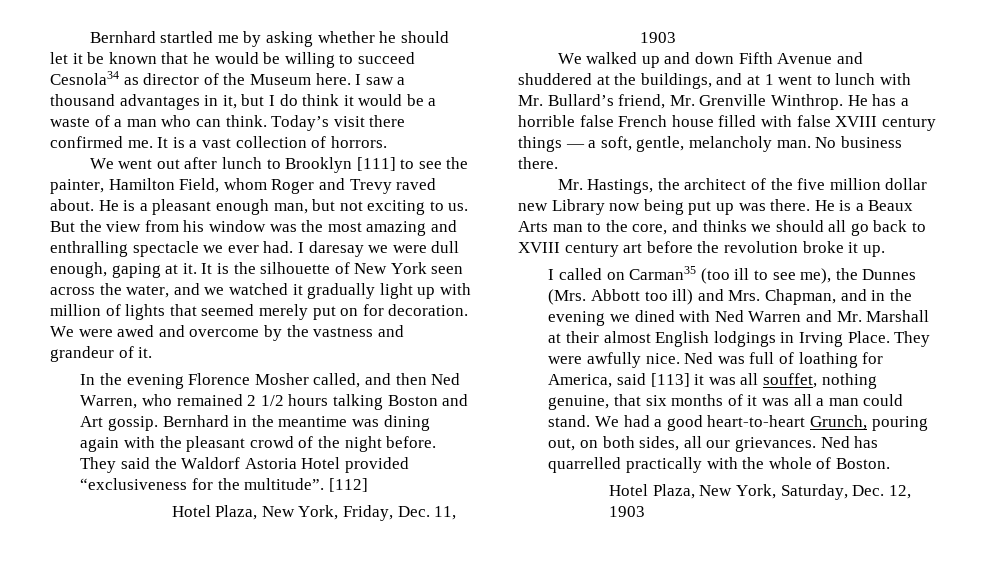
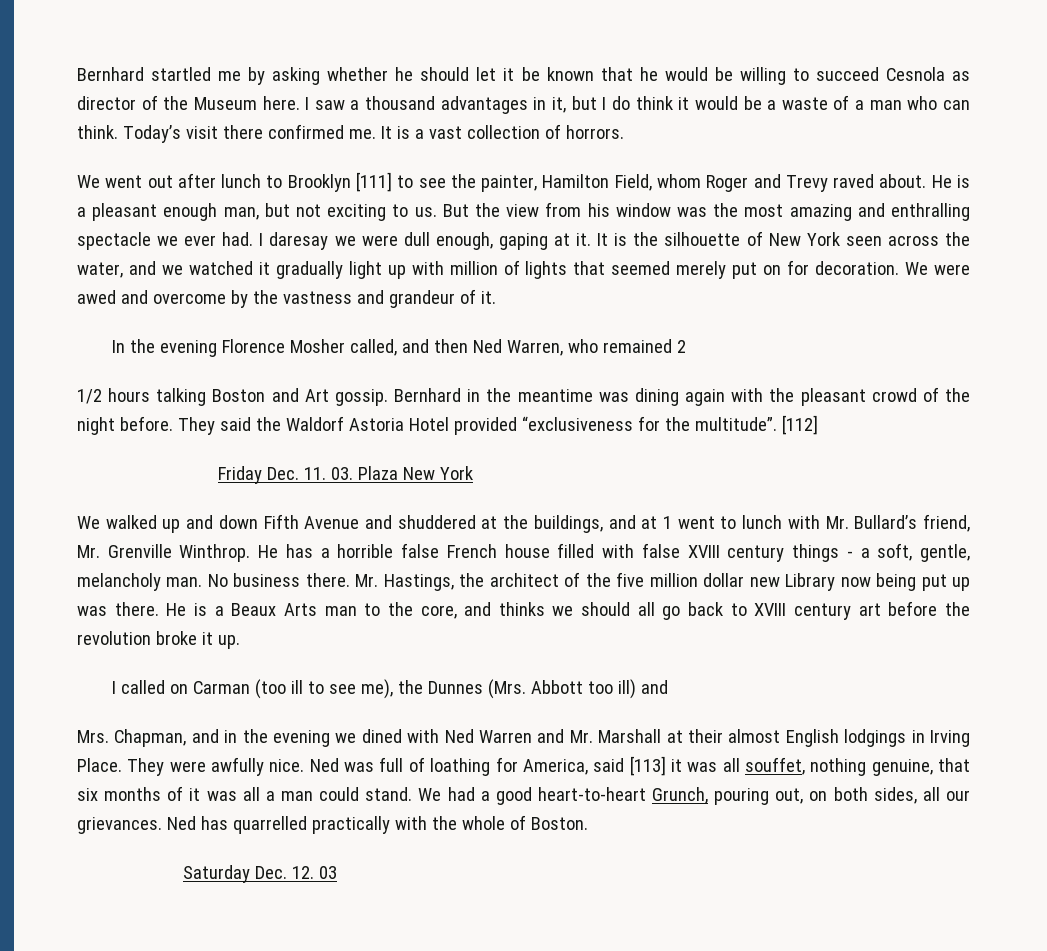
- Bernhard startled me by asking whether he should let it be known that he would be willing to succeed Cesnola34 as director of the Museum here.
+ Bernhard startled me by asking whether he should let it be known that he would be willing to succeed Cesnola as director of the Museum here.
- In the evening Florence Mosher called, and then Ned Warren, who remained 2 1/2 hours talking Boston and Art gossip.
+ In the evening Florence Mosher called, and then Ned Warren, who remained 2
+ 1/2 hours talking Boston and Art gossip.
- Hotel Plaza, New York, Friday, Dec. 11, 1903
+ Friday Dec. 11. 03. Plaza New York
- He has a horrible false French house filled with false XVIII century things — a soft, gentle, melancholy man.
+ He has a horrible false French house filled with false XVIII century things - a soft, gentle, melancholy man.
- No business there.
- Mr. Hastings, the architect of the five million dollar new Library now being put up was there.
+ No business there. Mr. Hastings, the architect of the five million dollar new Library now being put up was there.
- I called on Carman35 (too ill to see me), the Dunnes (Mrs. Abbott too ill) and Mrs. Chapman, and in the evening we dined with Ned Warren and Mr. Marshall at their almost English lodgings in Irving Place.
+ I called on Carman (too ill to see me), the Dunnes (Mrs. Abbott too ill) and
+ Mrs. Chapman, and in the evening we dined with Ned Warren and Mr. Marshall at their almost English lodgings in Irving Place.
- Hotel Plaza, New York, Saturday, Dec. 12, 1903
+ Saturday Dec. 12. 03

